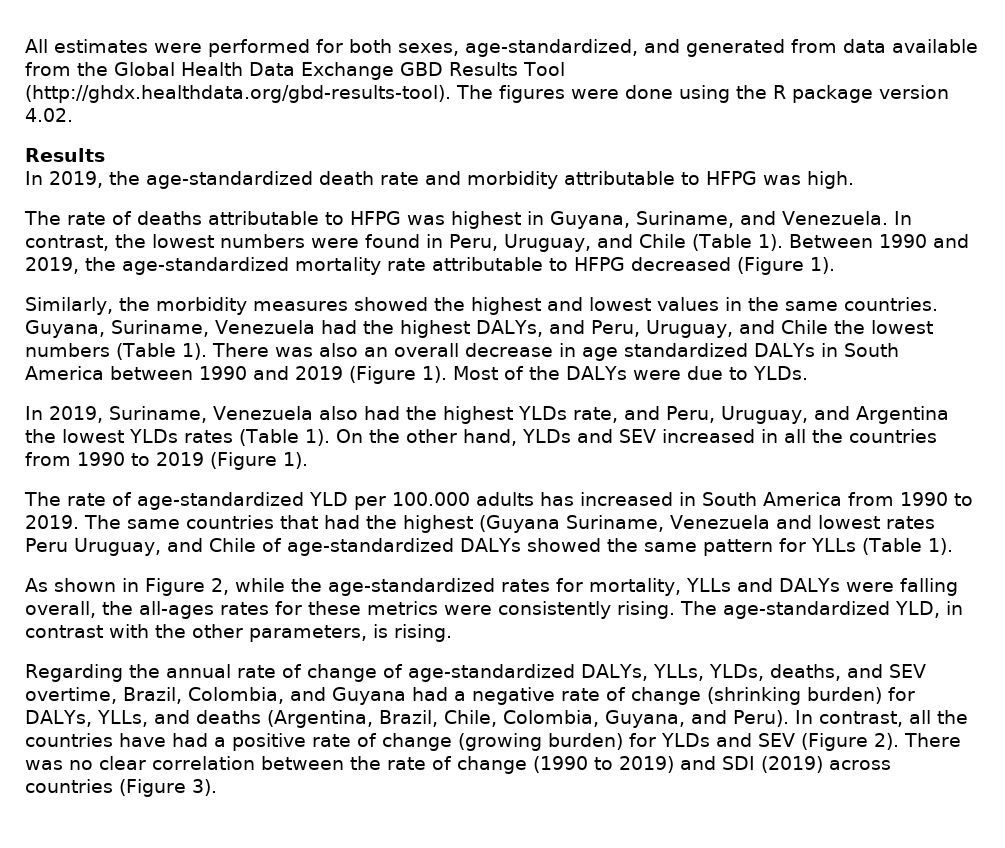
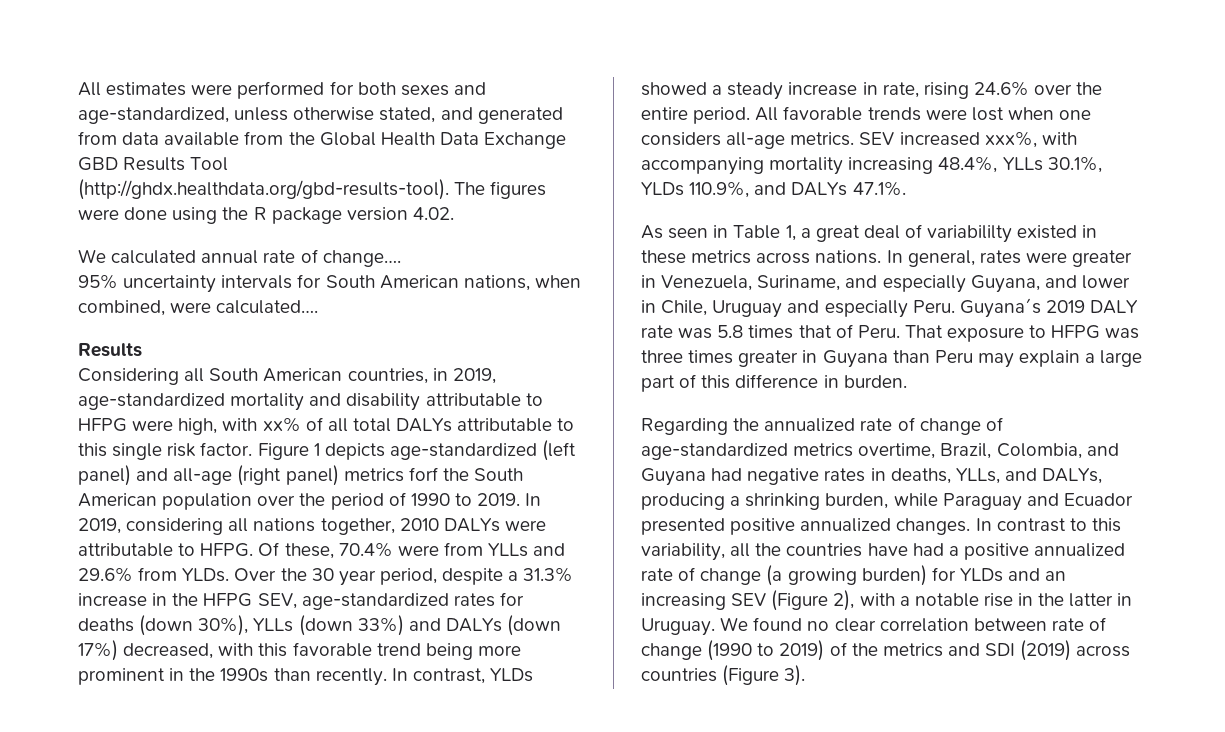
- All estimates were performed for both sexes, age-standardized, and generated from data available from the Global Health Data Exchange GBD Results Tool (http://ghdx.healthdata.org/gbd-results-tool). The figures were done using the R package version 4.02.
+ All estimates were performed for both sexes and age-standardized, unless otherwise stated, and generated from data available from the Global Health Data Exchange GBD Results Tool (http://ghdx.healthdata.org/gbd-results-tool). The figures were done using the R package version 4.02.
+ We calculated annual rate of change….
+ 95% uncertainty intervals for South American nations, when combined, were calculated….
  Results
- In 2019, the age-standardized death rate and morbidity attributable to HFPG was high.
- The rate of deaths attributable to HFPG was highest in Guyana, Suriname, and Venezuela. In contrast, the lowest numbers were found in Peru, Uruguay, and Chile (Table 1). Between 1990 and 2019, the age-standardized mortality rate attributable to HFPG decreased (Figure 1).
- Similarly, the morbidity measures showed the highest and lowest values in the same countries. Guyana, Suriname, Venezuela had the highest DALYs, and Peru, Uruguay, and Chile the lowest numbers (Table 1). There was also an overall decrease in age standardized DALYs in South America between 1990 and 2019 (Figure 1). Most of the DALYs were due to YLDs.
- In 2019, Suriname, Venezuela also had the highest YLDs rate, and Peru, Uruguay, and Argentina the lowest YLDs rates (Table 1). On the other hand, YLDs and SEV increased in all the countries from 1990 to 2019 (Figure 1).
- The rate of age-standardized YLD per 100.000 adults has increased in South America from 1990 to 2019. The same countries that had the highest (Guyana Suriname, Venezuela and lowest rates Peru Uruguay, and Chile of age-standardized DALYs showed the same pattern for YLLs (Table 1).
- As shown in Figure 2, while the age-standardized rates for mortality, YLLs and DALYs were falling overall, the all-ages rates for these metrics were consistently rising. The age-standardized YLD, in contrast with the other parameters, is rising.
+ Considering all South American countries, in 2019, age-standardized mortality and disability attributable to HFPG were high, with xx% of all total DALYs attributable to this single risk factor. Figure 1 depicts age-standardized (left panel) and all-age (right panel) metrics forf the South American population over the period of 1990 to 2019. In 2019, considering all nations together, 2010 DALYs were attributable to HFPG. Of these, 70.4% were from YLLs and 29.6% from YLDs. Over the 30 year period, despite a 31.3% increase in the HFPG SEV, age-standardized rates for deaths (down 30%), YLLs (down 33%) and DALYs (down 17%) decreased, with this favorable trend being more prominent in the 1990s than recently. In contrast, YLDs showed a steady increase in rate, rising 24.6% over the entire period. All favorable trends were lost when one considers all-age metrics. SEV increased xxx%, with accompanying mortality increasing 48.4%, YLLs 30.1%, YLDs 110.9%, and DALYs 47.1%.
+ As seen in Table 1, a great deal of variabililty existed in these metrics across nations. In general, rates were greater in Venezuela, Suriname, and especially Guyana, and lower in Chile, Uruguay and especially Peru. Guyana´s 2019 DALY rate was 5.8 times that of Peru. That exposure to HFPG was three times greater in Guyana than Peru may explain a large part of this difference in burden.
- Regarding the annual rate of change of age-standardized DALYs, YLLs, YLDs, deaths, and SEV overtime, Brazil, Colombia, and Guyana had a negative rate of change (shrinking burden) for DALYs, YLLs, and deaths (Argentina, Brazil, Chile, Colombia, Guyana, and Peru). In contrast, all the countries have had a positive rate of change (growing burden) for YLDs and SEV (Figure 2). There was no clear correlation between the rate of change (1990 to 2019) and SDI (2019) across countries (Figure 3).
+ Regarding the annualized rate of change of age-standardized metrics overtime, Brazil, Colombia, and Guyana had negative rates in deaths, YLLs, and DALYs, producing a shrinking burden, while Paraguay and Ecuador presented positive annualized changes. In contrast to this variability, all the countries have had a positive annualized rate of change (a growing burden) for YLDs and an increasing SEV (Figure 2), with a notable rise in the latter in Uruguay. We found no clear correlation between rate of change (1990 to 2019) of the metrics and SDI (2019) across countries (Figure 3).

